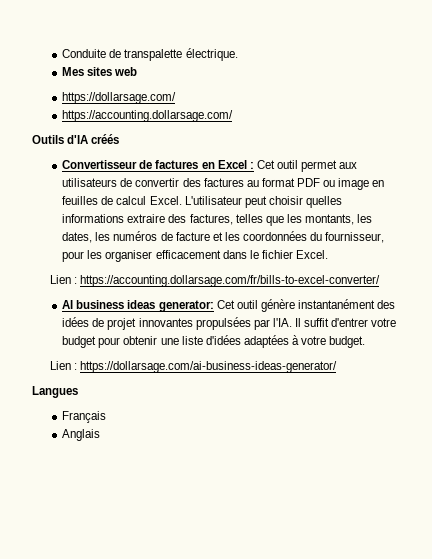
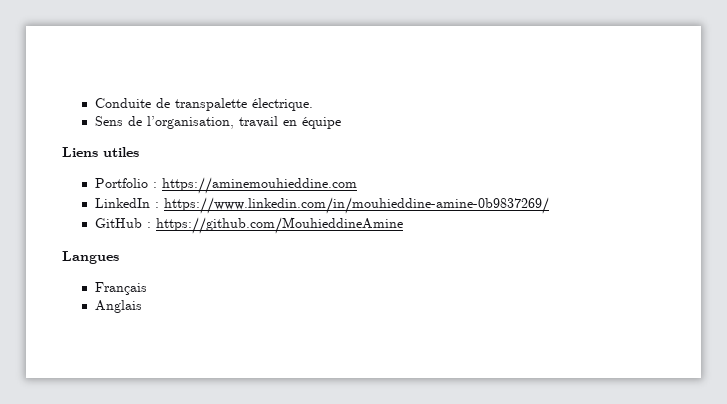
- Mes sites web
- https://dollarsage.com/
- https://accounting.dollarsage.com/
- Outils d'IA créés
- Convertisseur de factures en Excel : Cet outil permet aux utilisateurs de convertir des factures au format PDF ou image en feuilles de calcul Excel. L'utilisateur peut choisir quelles informations extraire des factures, telles que les montants, les dates, les numéros de facture et les coordonnées du fournisseur, pour les organiser efficacement dans le fichier Excel.
- Lien : https://accounting.dollarsage.com/fr/bills-to-excel-converter/
- AI business ideas generator: Cet outil génère instantanément des idées de projet innovantes propulsées par l'IA. Il suffit d'entrer votre budget pour obtenir une liste d'idées adaptées à votre budget.
- Lien : https://dollarsage.com/ai-business-ideas-generator/
+ Sens de l’organisation, travail en équipe
+ Liens utiles
+ Portfolio : https://aminemouhieddine.com
+ LinkedIn : https://www.linkedin.com/in/mouhieddine-amine-0b9837269/
+ GitHub : https://github.com/MouhieddineAmine

